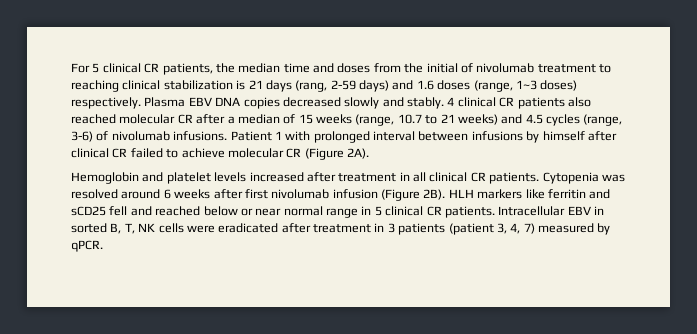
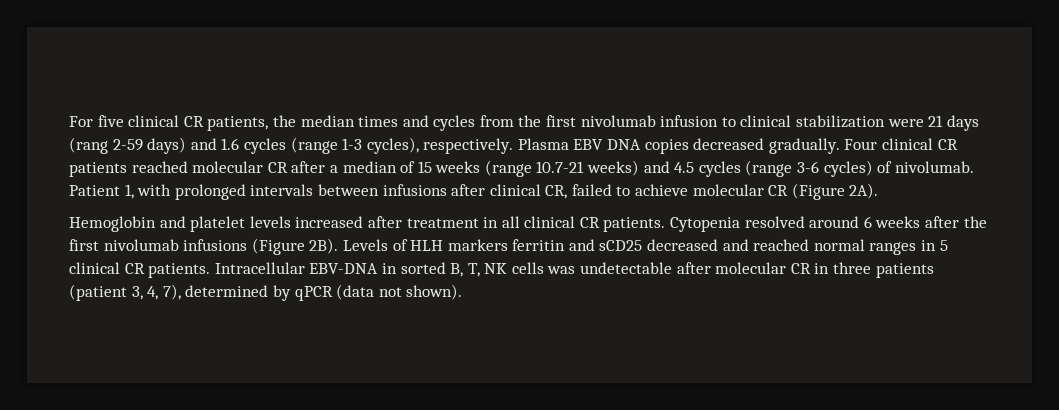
- For 5 clinical CR patients, the median time and doses from the initial of nivolumab treatment to reaching clinical stabilization is 21 days (rang, 2-59 days) and 1.6 doses (range, 1~3 doses) respectively.
+ For five clinical CR patients, the median times and cycles from the first nivolumab infusion to clinical stabilization were 21 days (rang 2-59 days) and 1.6 cycles (range 1-3 cycles), respectively.
- Plasma EBV DNA copies decreased slowly and stably. 4 clinical CR patients also reached molecular CR after a median of 15 weeks (range, 10.7 to 21 weeks) and 4.5 cycles (range, 3-6) of nivolumab infusions. Patient 1 with prolonged interval between infusions by himself after clinical CR failed to achieve molecular CR (Figure 2A).
+ Plasma EBV DNA copies decreased gradually. Four clinical CR patients reached molecular CR after a median of 15 weeks (range 10.7-21 weeks) and 4.5 cycles (range 3-6 cycles) of nivolumab. Patient 1, with prolonged intervals between infusions after clinical CR, failed to achieve molecular CR (Figure 2A).
- Cytopenia was resolved around 6 weeks after first nivolumab infusion (Figure 2B).
+ Cytopenia resolved around 6 weeks after the first nivolumab infusions (Figure 2B).
- HLH markers like ferritin and sCD25 fell and reached below or near normal range in 5 clinical CR patients.
+ Levels of HLH markers ferritin and sCD25 decreased and reached normal ranges in 5 clinical CR patients.
- Intracellular EBV in sorted B, T, NK cells were eradicated after treatment in 3 patients (patient 3, 4, 7) measured by qPCR.
+ Intracellular EBV-DNA in sorted B, T, NK cells was undetectable after molecular CR in three patients (patient 3, 4, 7), determined by qPCR (data not shown).

